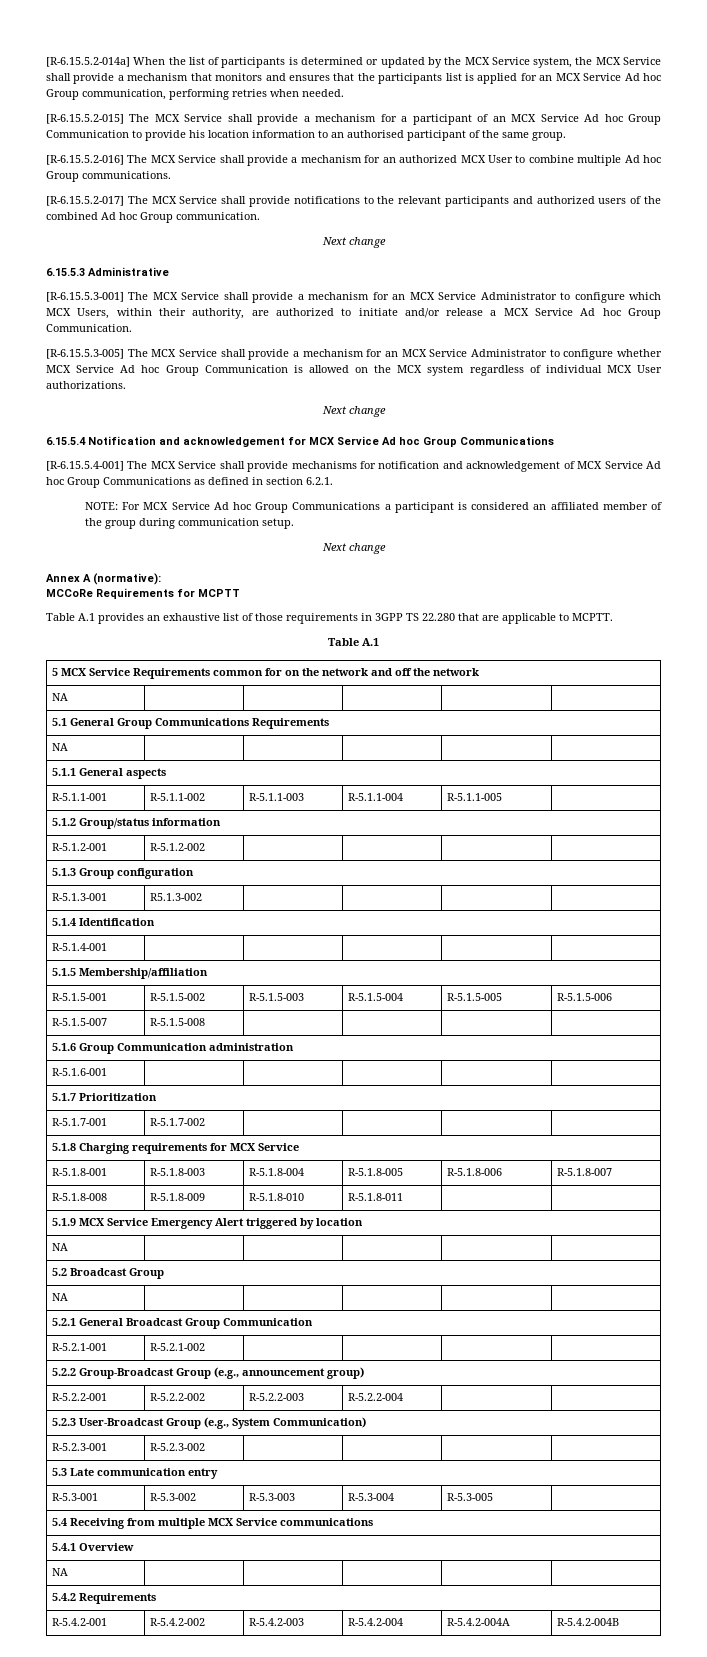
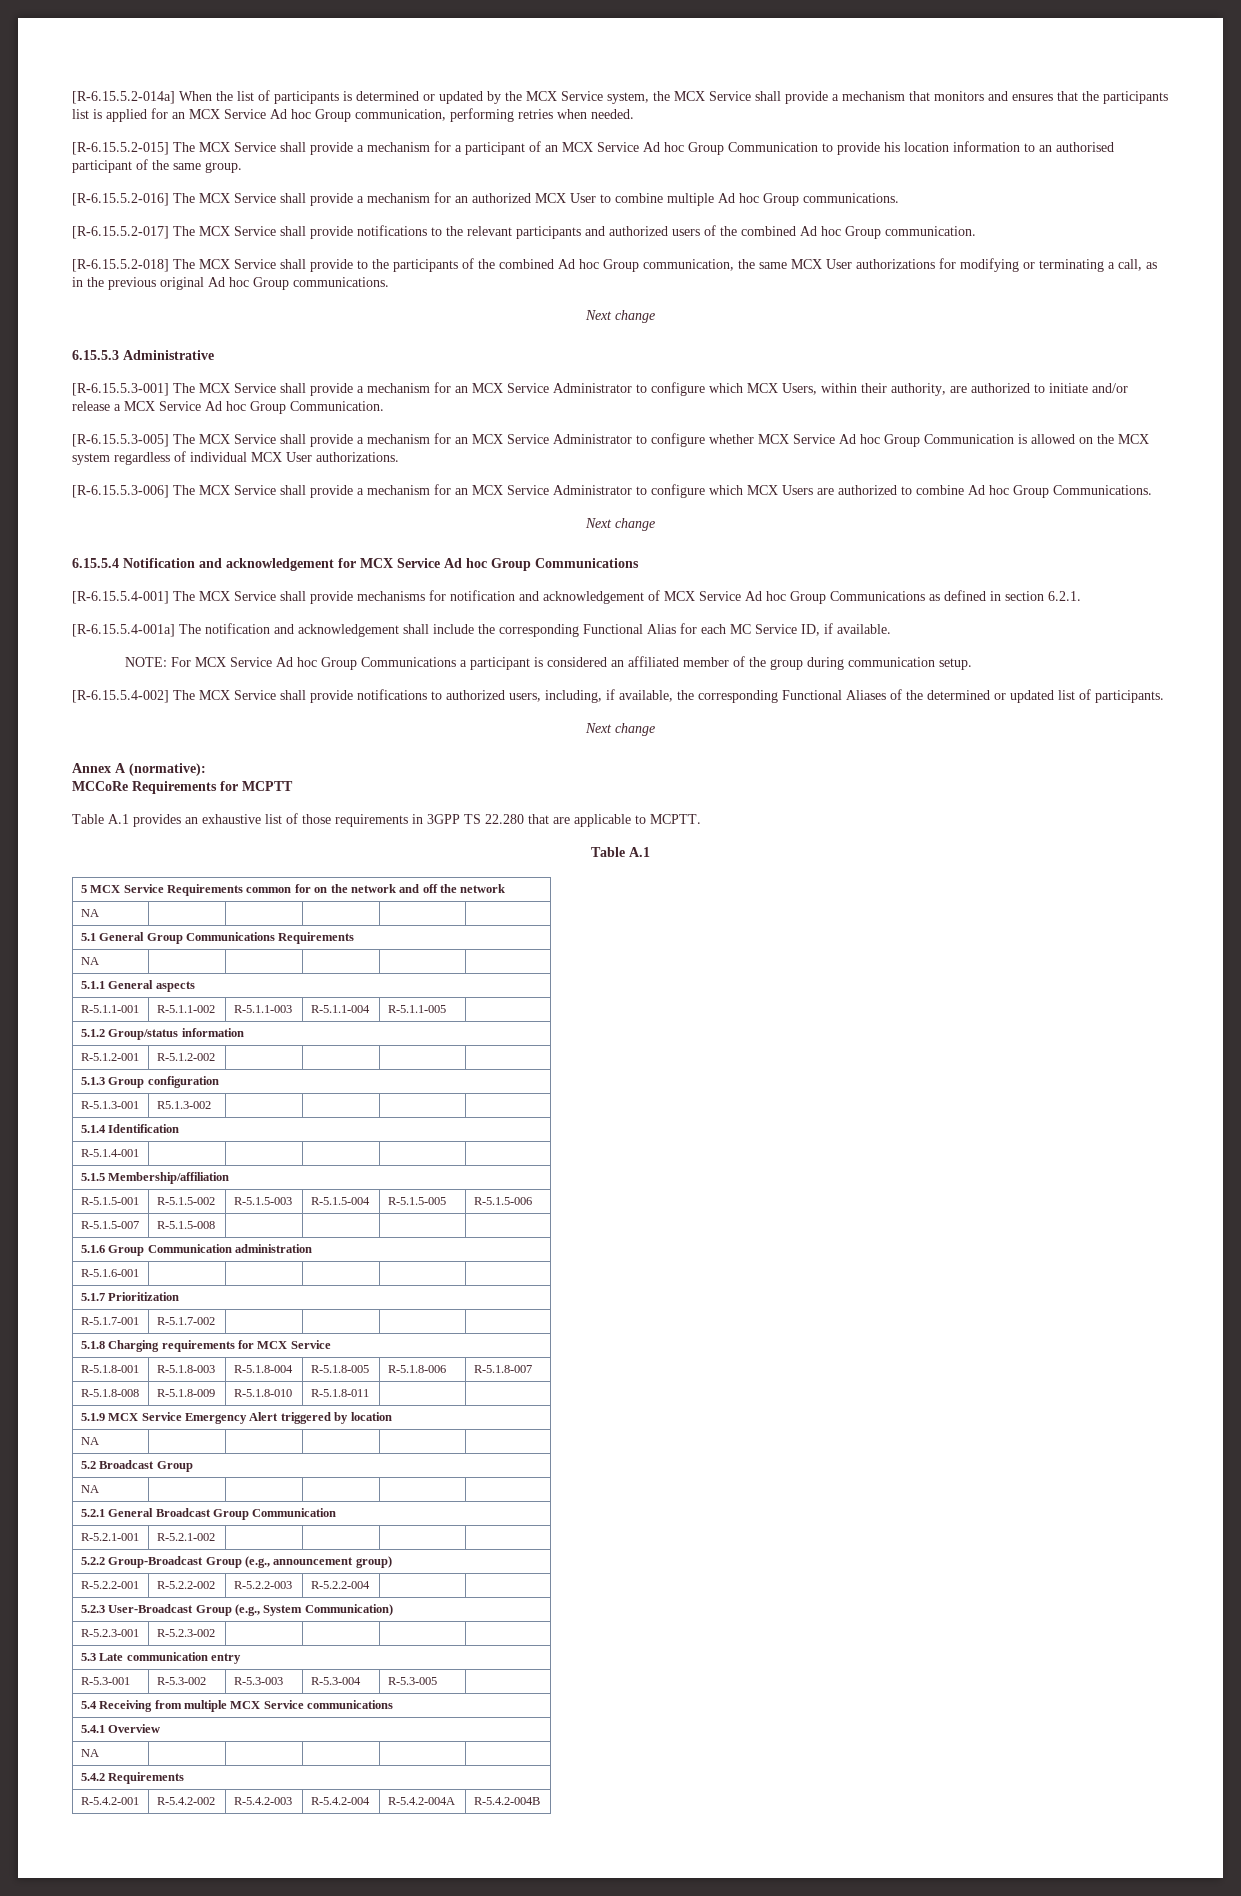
+ [R-6.15.5.2-018] The MCX Service shall provide to the participants of the combined Ad hoc Group communication, the same MCX User authorizations for modifying or terminating a call, as in the previous original Ad hoc Group communications.
+ [R-6.15.5.3-006] The MCX Service shall provide a mechanism for an MCX Service Administrator to configure which MCX Users are authorized to combine Ad hoc Group Communications.
+ [R-6.15.5.4-001a] The notification and acknowledgement shall include the corresponding Functional Alias for each MC Service ID, if available.
+ [R-6.15.5.4-002] The MCX Service shall provide notifications to authorized users, including, if available, the corresponding Functional Aliases of the determined or updated list of participants.

